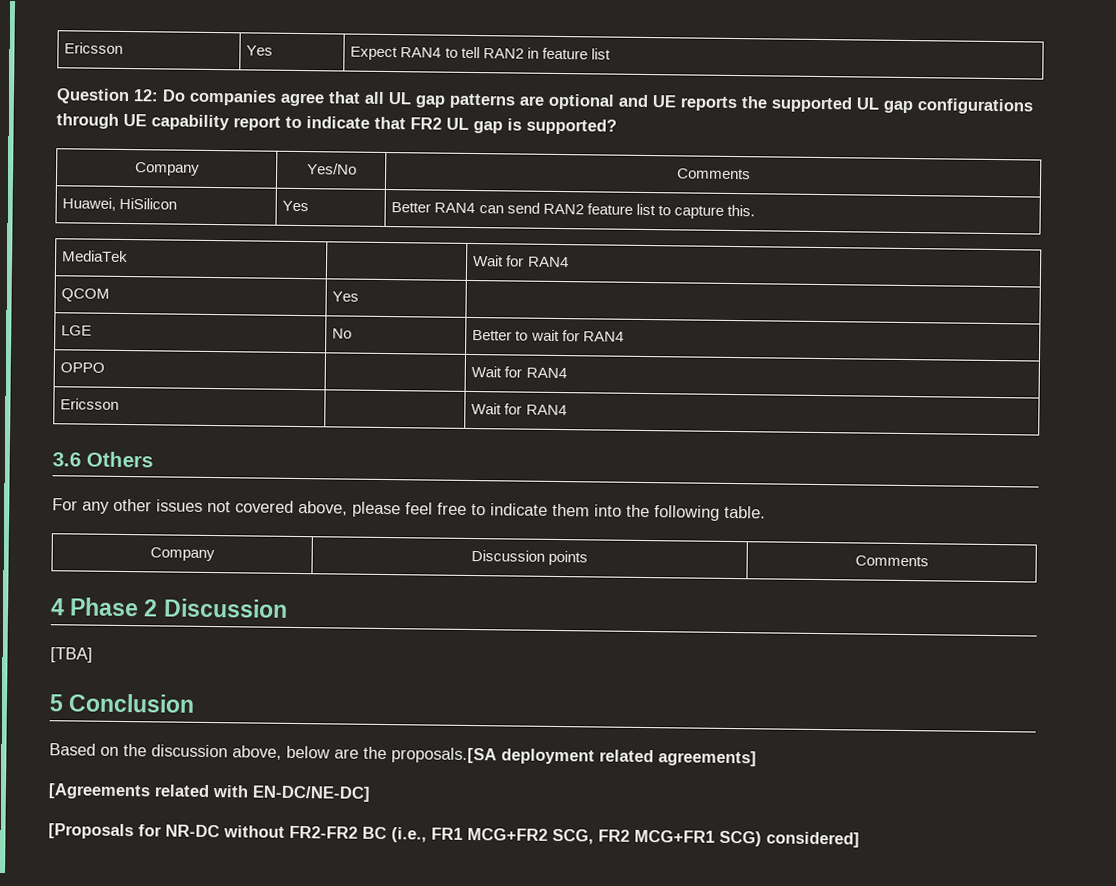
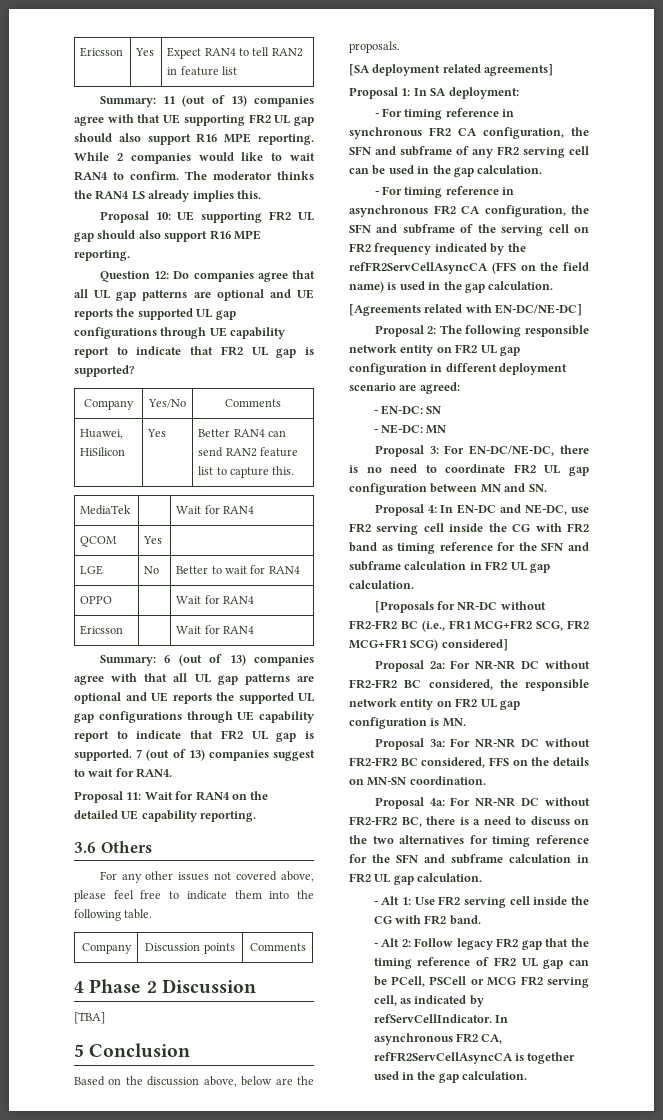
+ Summary: 11 (out of 13) companies agree with that UE supporting FR2 UL gap should also support R16 MPE reporting. While 2 companies would like to wait RAN4 to confirm. The moderator thinks the RAN4 LS already implies this.
+ Proposal 10: UE supporting FR2 UL gap should also support R16 MPE reporting.
+ Summary: 6 (out of 13) companies agree with that all UL gap patterns are optional and UE reports the supported UL gap configurations through UE capability report to indicate that FR2 UL gap is supported. 7 (out of 13) companies suggest to wait for RAN4.
+ Proposal 11: Wait for RAN4 on the detailed UE capability reporting.
- Based on the discussion above, below are the proposals.[SA deployment related agreements]
+ Based on the discussion above, below are the proposals.
+ [SA deployment related agreements]
+ Proposal 1: In SA deployment:
+ - For timing reference in synchronous FR2 CA configuration, the SFN and subframe of any FR2 serving cell can be used in the gap calculation.
+ - For timing reference in asynchronous FR2 CA configuration, the SFN and subframe of the serving cell on FR2 frequency indicated by the refFR2ServCellAsyncCA (FFS on the field name) is used in the gap calculation.
  [Agreements related with EN-DC/NE-DC]
+ Proposal 2: The following responsible network entity on FR2 UL gap configuration in different deployment scenario are agreed:
+ - EN-DC: SN
+ - NE-DC: MN
+ Proposal 3: For EN-DC/NE-DC, there is no need to coordinate FR2 UL gap configuration between MN and SN.
+ Proposal 4: In EN-DC and NE-DC, use FR2 serving cell inside the CG with FR2 band as timing reference for the SFN and subframe calculation in FR2 UL gap calculation.
+ Proposal 2a: For NR-NR DC without FR2-FR2 BC considered, the responsible network entity on FR2 UL gap configuration is MN.
+ Proposal 3a: For NR-NR DC without FR2-FR2 BC considered, FFS on the details on MN-SN coordination.
+ Proposal 4a: For NR-NR DC without FR2-FR2 BC, there is a need to discuss on the two alternatives for timing reference for the SFN and subframe calculation in FR2 UL gap calculation.
+ - Alt 1: Use FR2 serving cell inside the CG with FR2 band.
+ - Alt 2: Follow legacy FR2 gap that the timing reference of FR2 UL gap can be PCell, PSCell or MCG FR2 serving cell, as indicated by refServCellIndicator. In asynchronous FR2 CA, refFR2ServCellAsyncCA is together used in the gap calculation.

